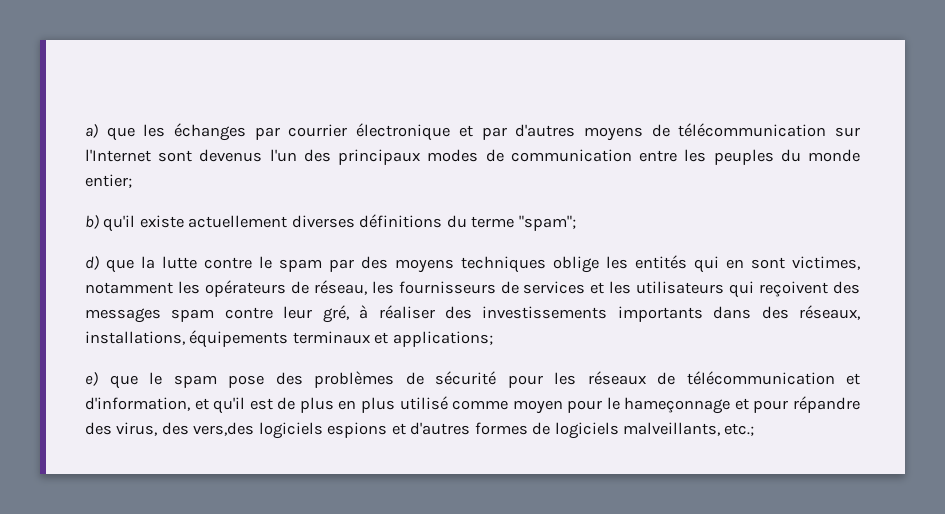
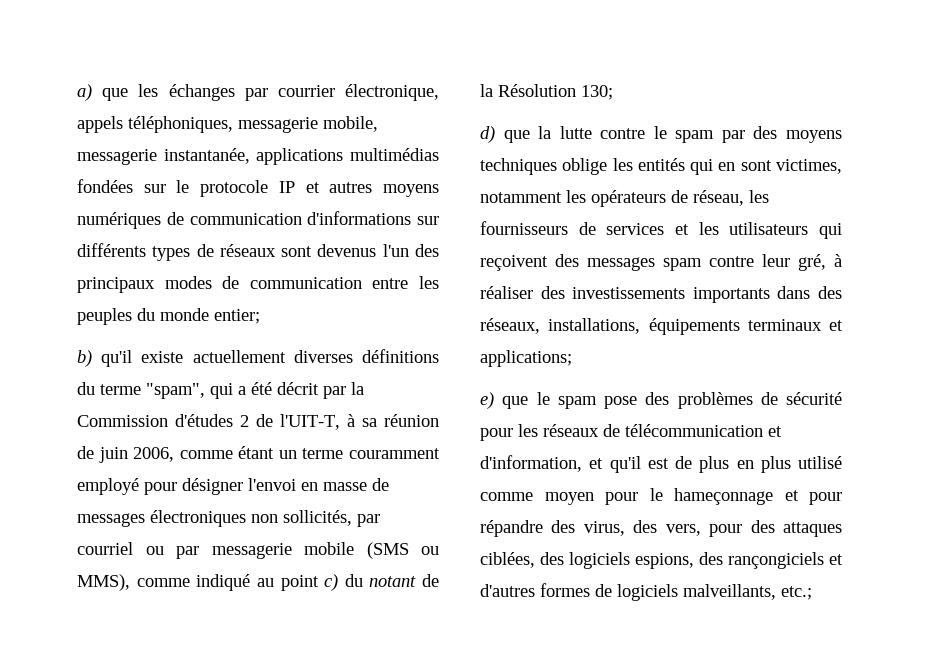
- a) que les échanges par courrier électronique et par d'autres moyens de télécommunication sur l'Internet sont devenus l'un des principaux modes de communication entre les peuples du monde entier;
+ a) que les échanges par courrier électronique, appels téléphoniques, messagerie mobile, messagerie instantanée, applications multimédias fondées sur le protocole IP et autres moyens numériques de communication d'informations sur différents types de réseaux sont devenus l'un des principaux modes de communication entre les peuples du monde entier;
- b) qu'il existe actuellement diverses définitions du terme "spam";
+ b) qu'il existe actuellement diverses définitions du terme "spam", qui a été décrit par la Commission d'études 2 de l'UIT-T, à sa réunion de juin 2006, comme étant un terme couramment employé pour désigner l'envoi en masse de messages électroniques non sollicités, par courriel ou par messagerie mobile (SMS ou MMS), comme indiqué au point c) du notant de la Résolution 130;
- e) que le spam pose des problèmes de sécurité pour les réseaux de télécommunication et d'information, et qu'il est de plus en plus utilisé comme moyen pour le hameçonnage et pour répandre des virus, des vers,des logiciels espions et d'autres formes de logiciels malveillants, etc.;
+ e) que le spam pose des problèmes de sécurité pour les réseaux de télécommunication et d'information, et qu'il est de plus en plus utilisé comme moyen pour le hameçonnage et pour répandre des virus, des vers, pour des attaques ciblées, des logiciels espions, des rançongiciels et d'autres formes de logiciels malveillants, etc.;

